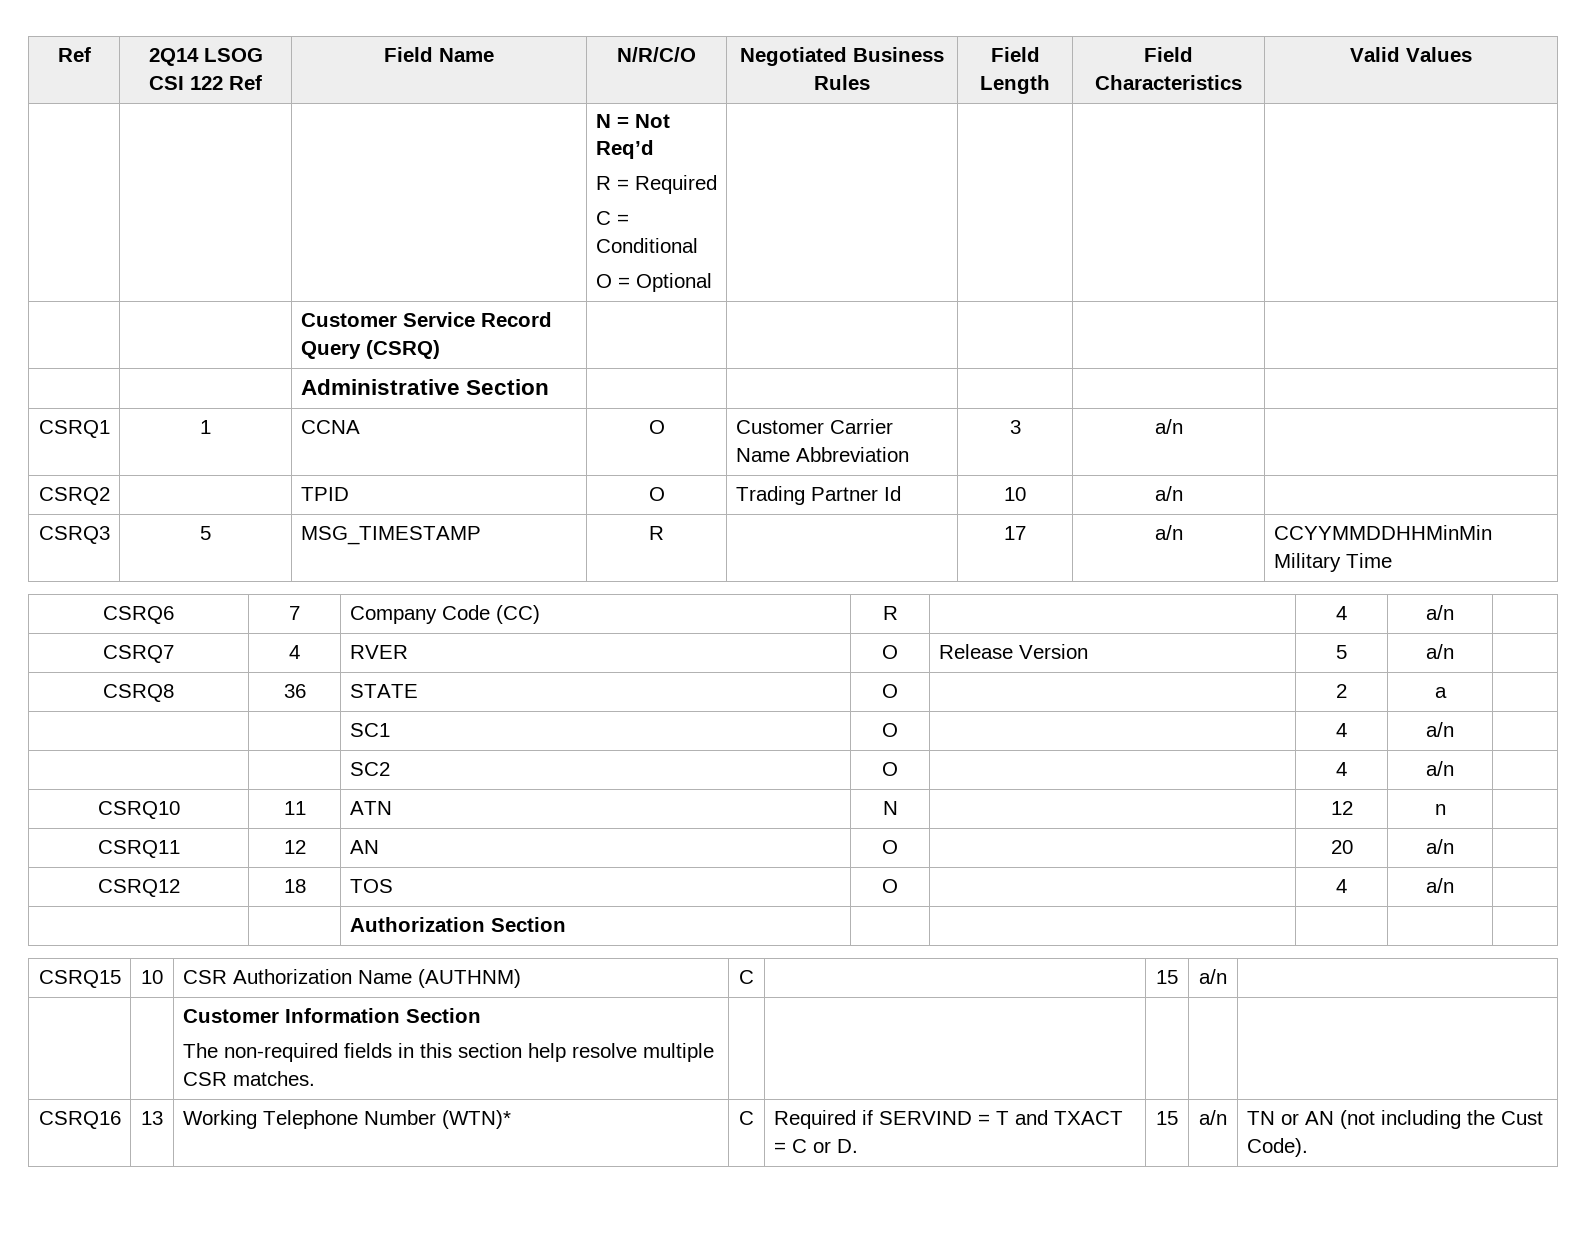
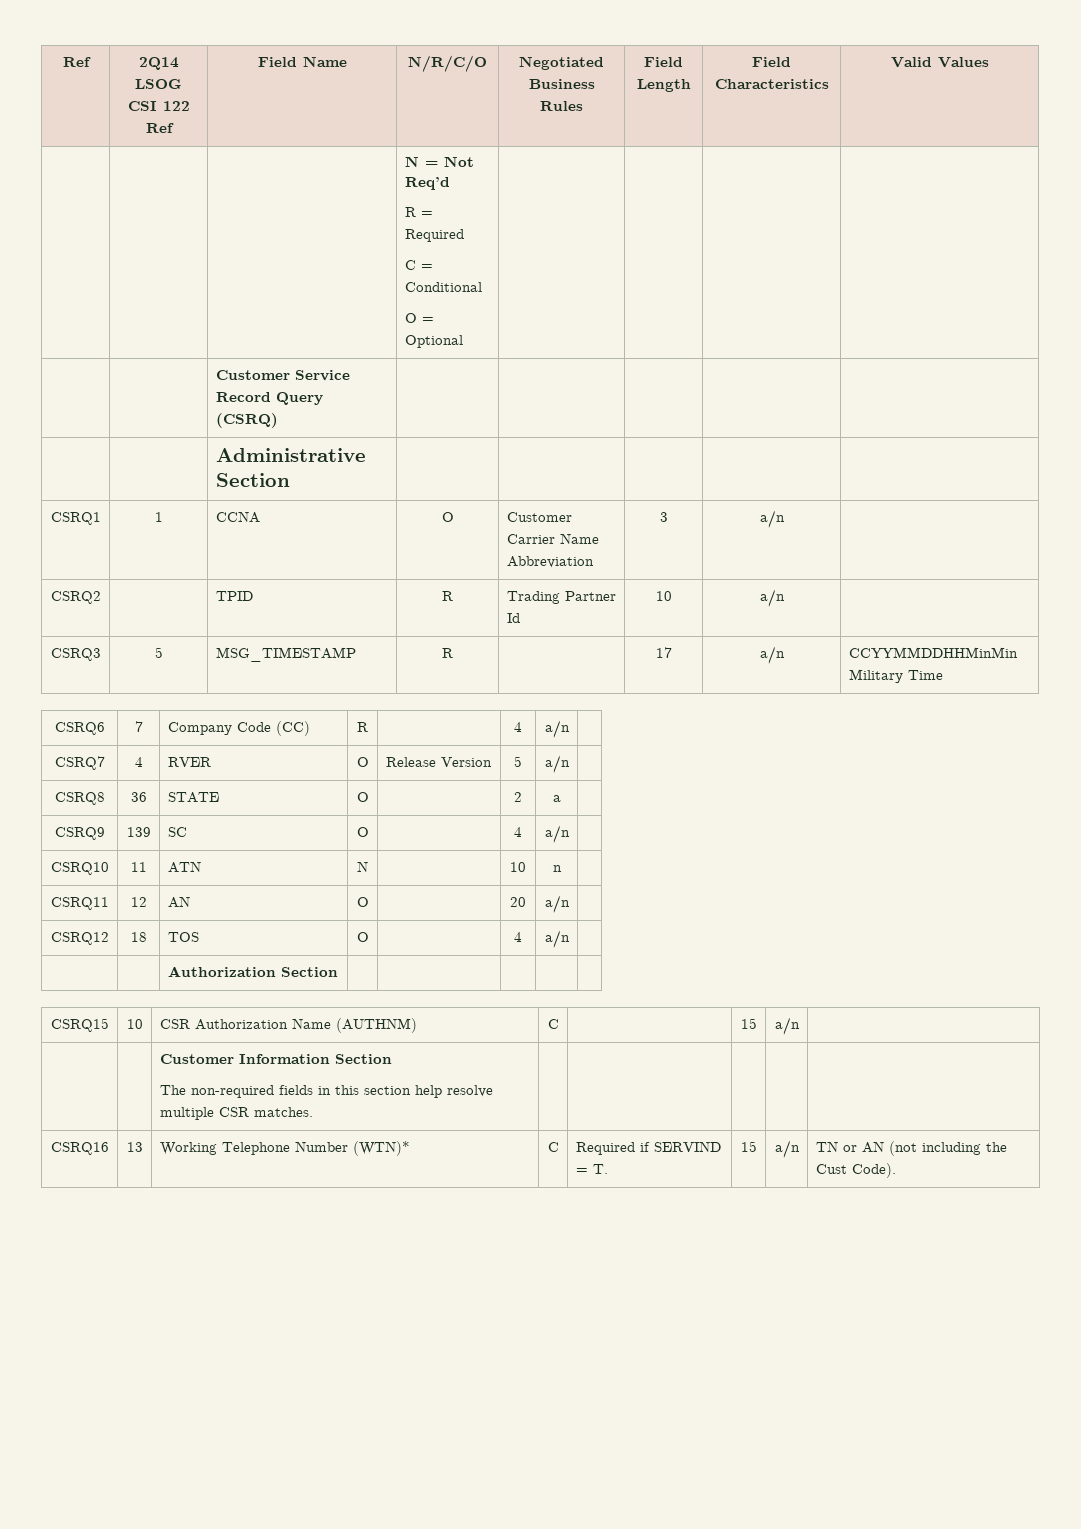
- CSRQ2 | | TPID | O | Trading Partner Id | 10 | a/n |
+ CSRQ2 | | TPID | R | Trading Partner Id | 10 | a/n |
- | | SC1 | O | | 4 | a/n |
- | | SC2 | O | | 4 | a/n |
+ CSRQ9 | 139 | SC | O | | 4 | a/n |
- CSRQ10 | 11 | ATN | N | | 12 | n |
+ CSRQ10 | 11 | ATN | N | | 10 | n |
- CSRQ16 | 13 | Working Telephone Number (WTN)* | C | Required if SERVIND = T and TXACT = C or D. | 15 | a/n | TN or AN (not including the Cust Code).
+ CSRQ16 | 13 | Working Telephone Number (WTN)* | C | Required if SERVIND = T. | 15 | a/n | TN or AN (not including the Cust Code).

